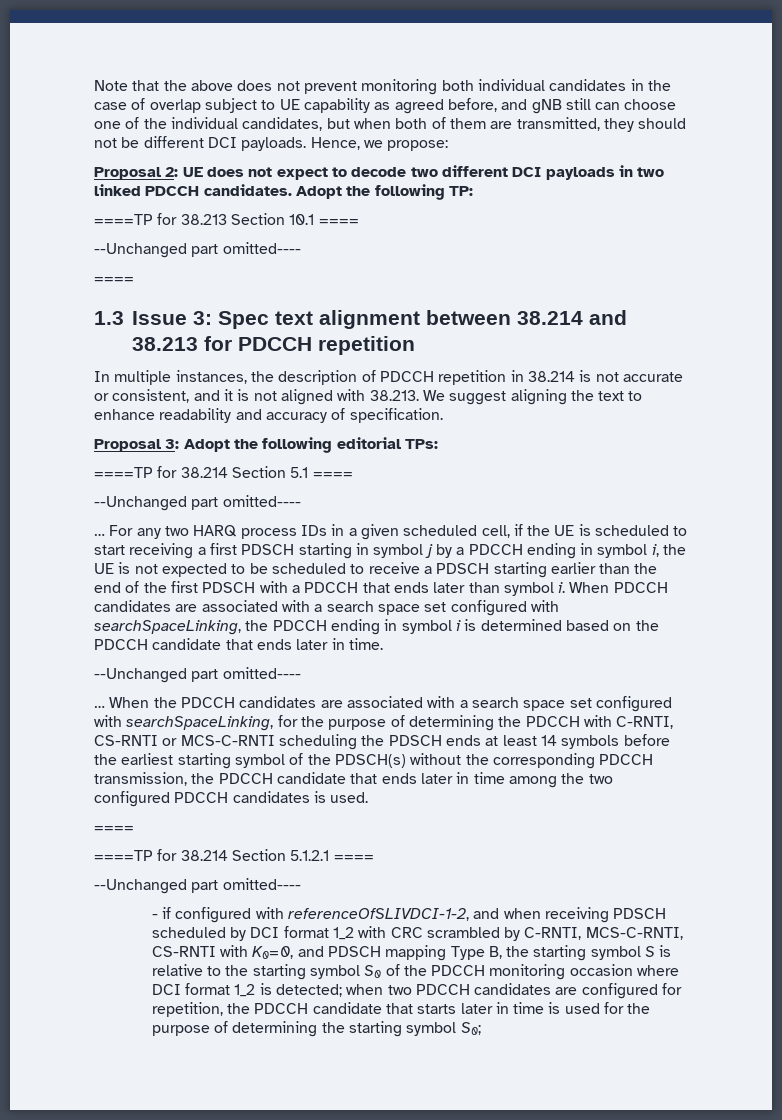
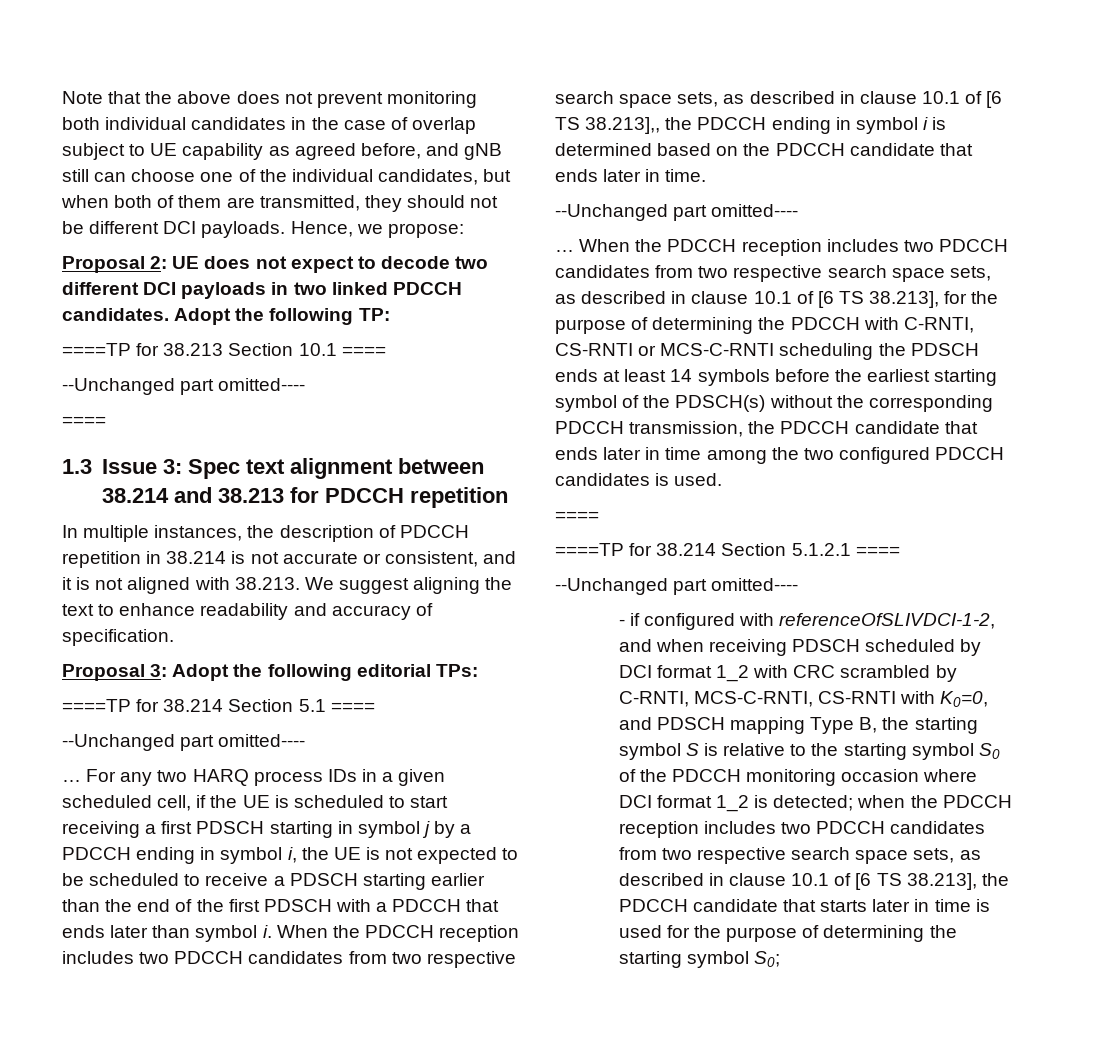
- When PDCCH candidates are associated with a search space set configured with searchSpaceLinking, the PDCCH ending in symbol i is determined based on the PDCCH candidate that ends later in time.
+ When the PDCCH reception includes two PDCCH candidates from two respective search space sets, as described in clause 10.1 of [6 TS 38.213],, the PDCCH ending in symbol i is determined based on the PDCCH candidate that ends later in time.
- When the PDCCH candidates are associated with a search space set configured with searchSpaceLinking, for the purpose of determining the PDCCH with C-RNTI, CS-RNTI or MCS-C-RNTI scheduling the PDSCH ends at least 14 symbols before the earliest starting symbol of the PDSCH(s) without the corresponding PDCCH transmission, the PDCCH candidate that ends later in time among the two configured PDCCH candidates is used.
+ When the PDCCH reception includes two PDCCH candidates from two respective search space sets, as described in clause 10.1 of [6 TS 38.213], for the purpose of determining the PDCCH with C-RNTI, CS-RNTI or MCS-C-RNTI scheduling the PDSCH ends at least 14 symbols before the earliest starting symbol of the PDSCH(s) without the corresponding PDCCH transmission, the PDCCH candidate that ends later in time among the two configured PDCCH candidates is used.
- when two PDCCH candidates are configured for repetition, the PDCCH candidate that starts later in time is used for the purpose of determining the starting symbol S0;
+ when the PDCCH reception includes two PDCCH candidates from two respective search space sets, as described in clause 10.1 of [6 TS 38.213], the PDCCH candidate that starts later in time is used for the purpose of determining the starting symbol S0;

